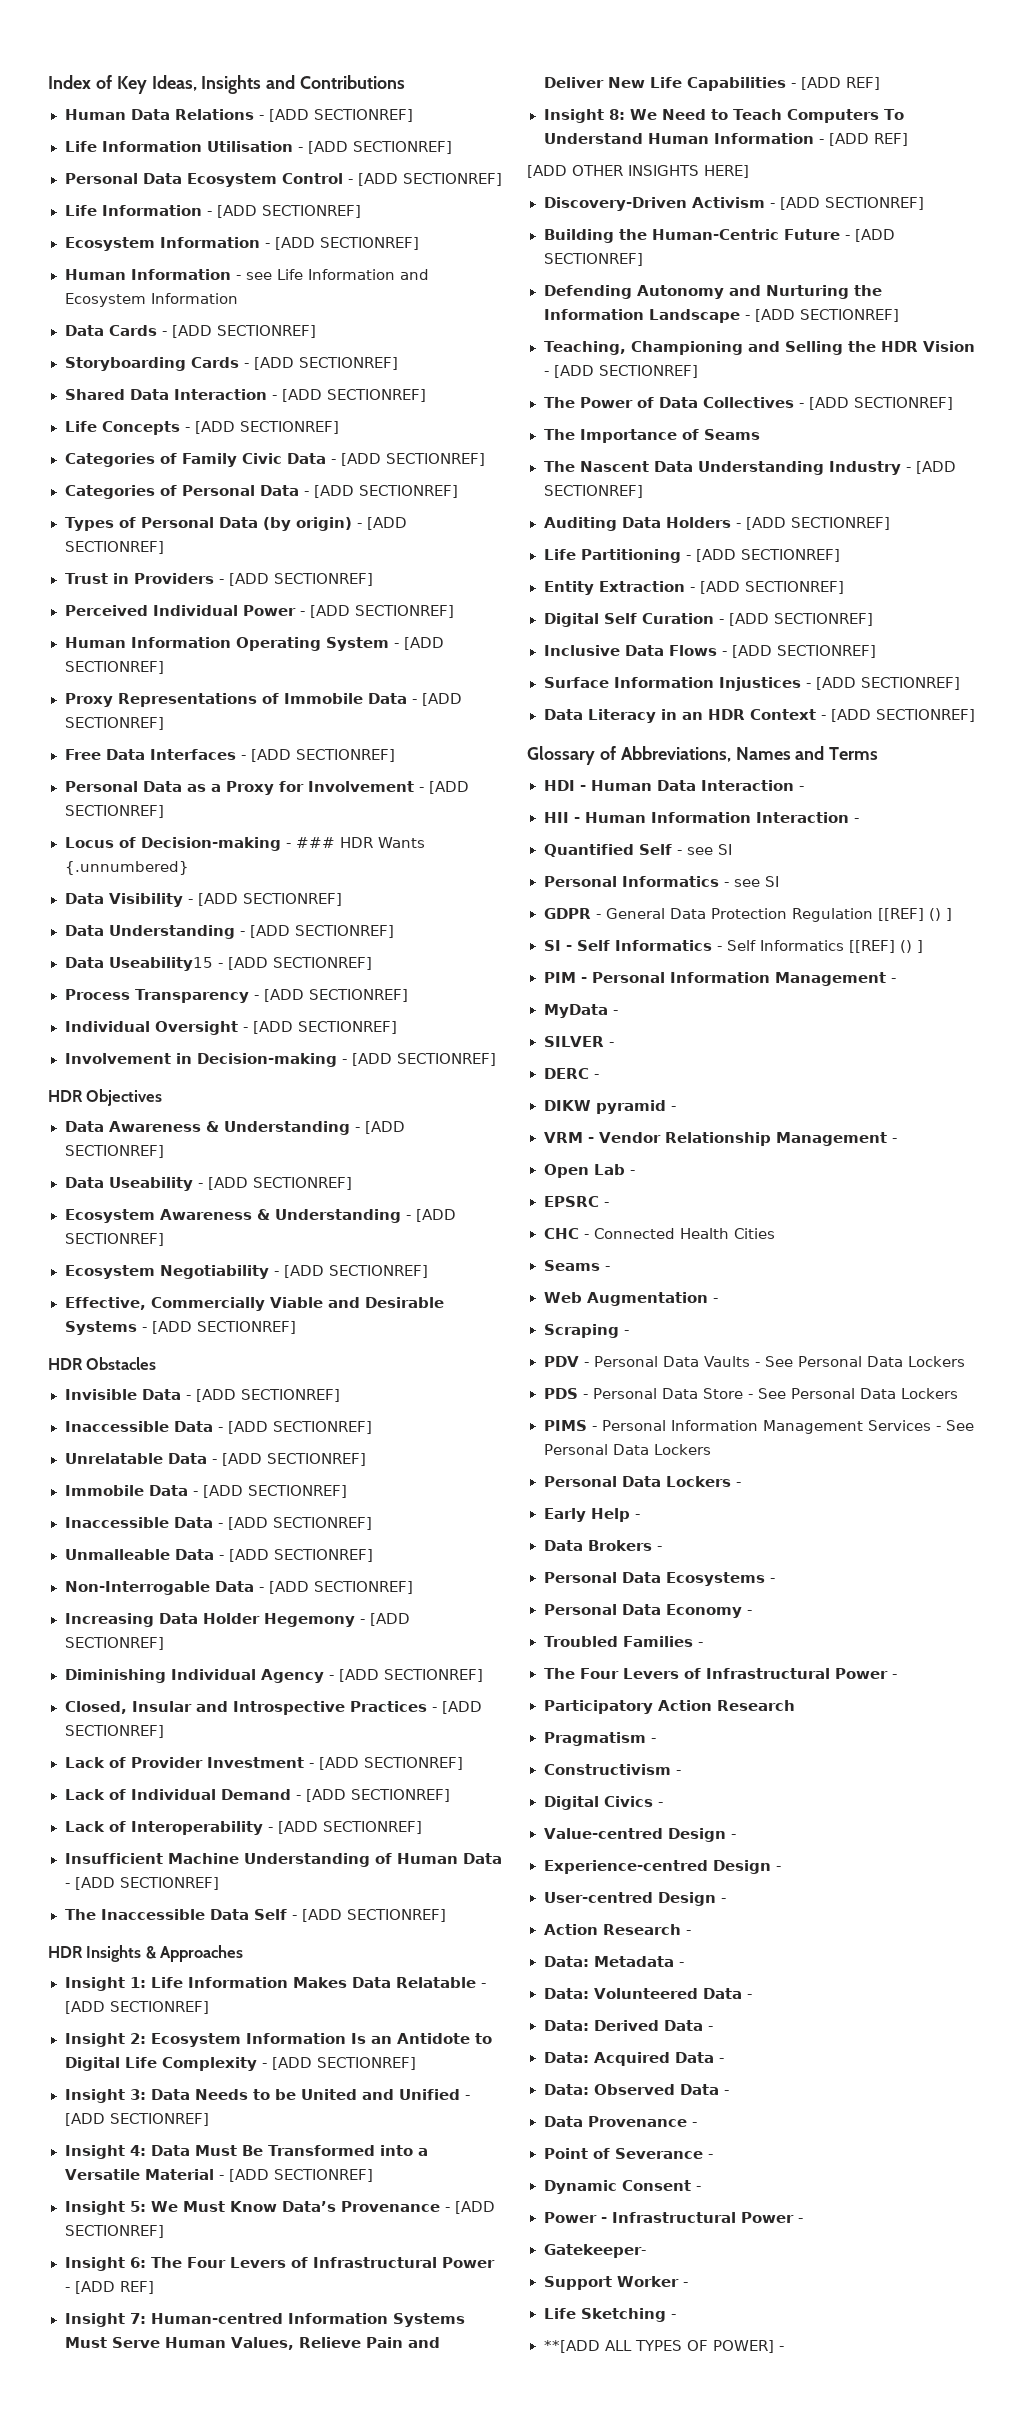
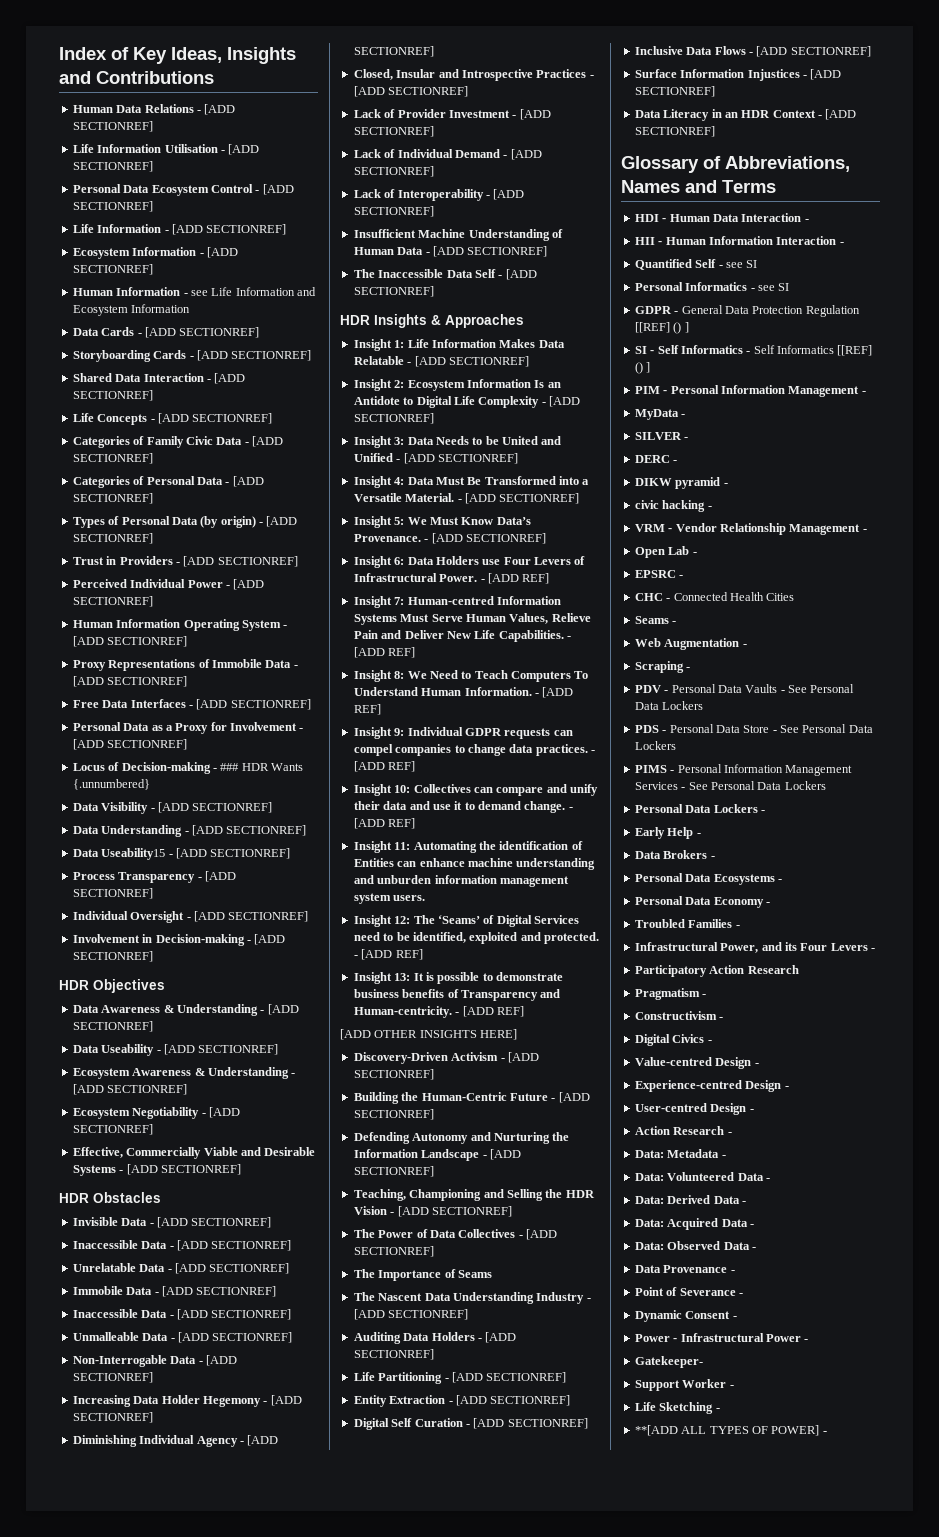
- Insight 4: Data Must Be Transformed into a Versatile Material - [ADD SECTIONREF]
+ Insight 4: Data Must Be Transformed into a Versatile Material. - [ADD SECTIONREF]
- Insight 5: We Must Know Data’s Provenance - [ADD SECTIONREF]
+ Insight 5: We Must Know Data’s Provenance. - [ADD SECTIONREF]
- Insight 6: The Four Levers of Infrastructural Power - [ADD REF]
+ Insight 6: Data Holders use Four Levers of Infrastructural Power. - [ADD REF]
- Insight 7: Human-centred Information Systems Must Serve Human Values, Relieve Pain and Deliver New Life Capabilities - [ADD REF]
+ Insight 7: Human-centred Information Systems Must Serve Human Values, Relieve Pain and Deliver New Life Capabilities. - [ADD REF]
- Insight 8: We Need to Teach Computers To Understand Human Information - [ADD REF]
+ Insight 8: We Need to Teach Computers To Understand Human Information. - [ADD REF]
+ Insight 9: Individual GDPR requests can compel companies to change data practices. - [ADD REF]
+ Insight 10: Collectives can compare and unify their data and use it to demand change. - [ADD REF]
+ Insight 11: Automating the identification of Entities can enhance machine understanding and unburden information management system users.
+ Insight 12: The ‘Seams’ of Digital Services need to be identified, exploited and protected. - [ADD REF]
+ Insight 13: It is possible to demonstrate business benefits of Transparency and Human-centricity. - [ADD REF]
+ civic hacking -
  Troubled Families -
- The Four Levers of Infrastructural Power -
+ Infrastructural Power, and its Four Levers -

